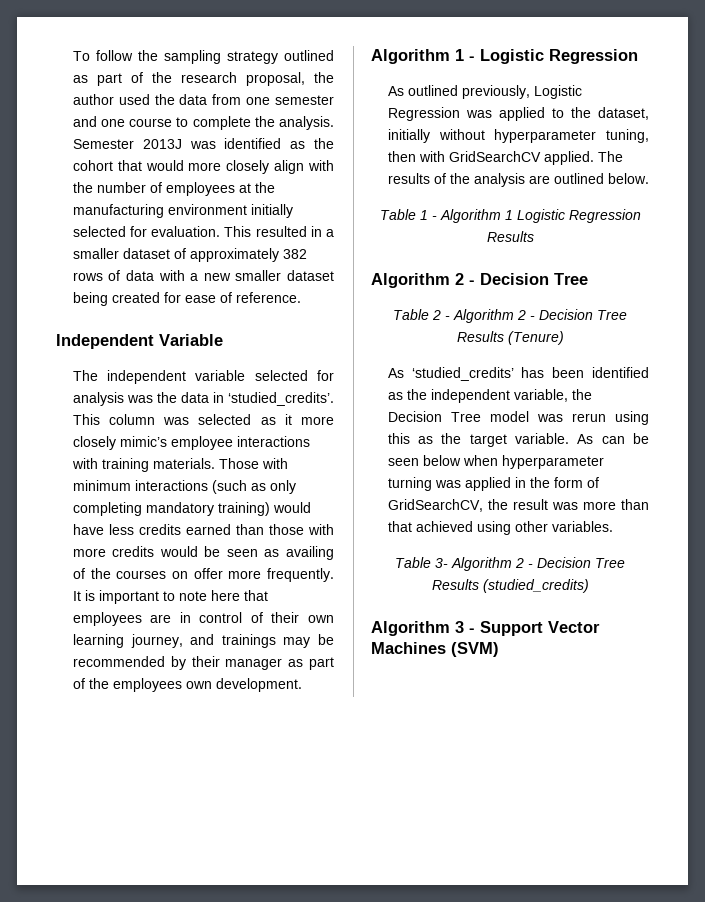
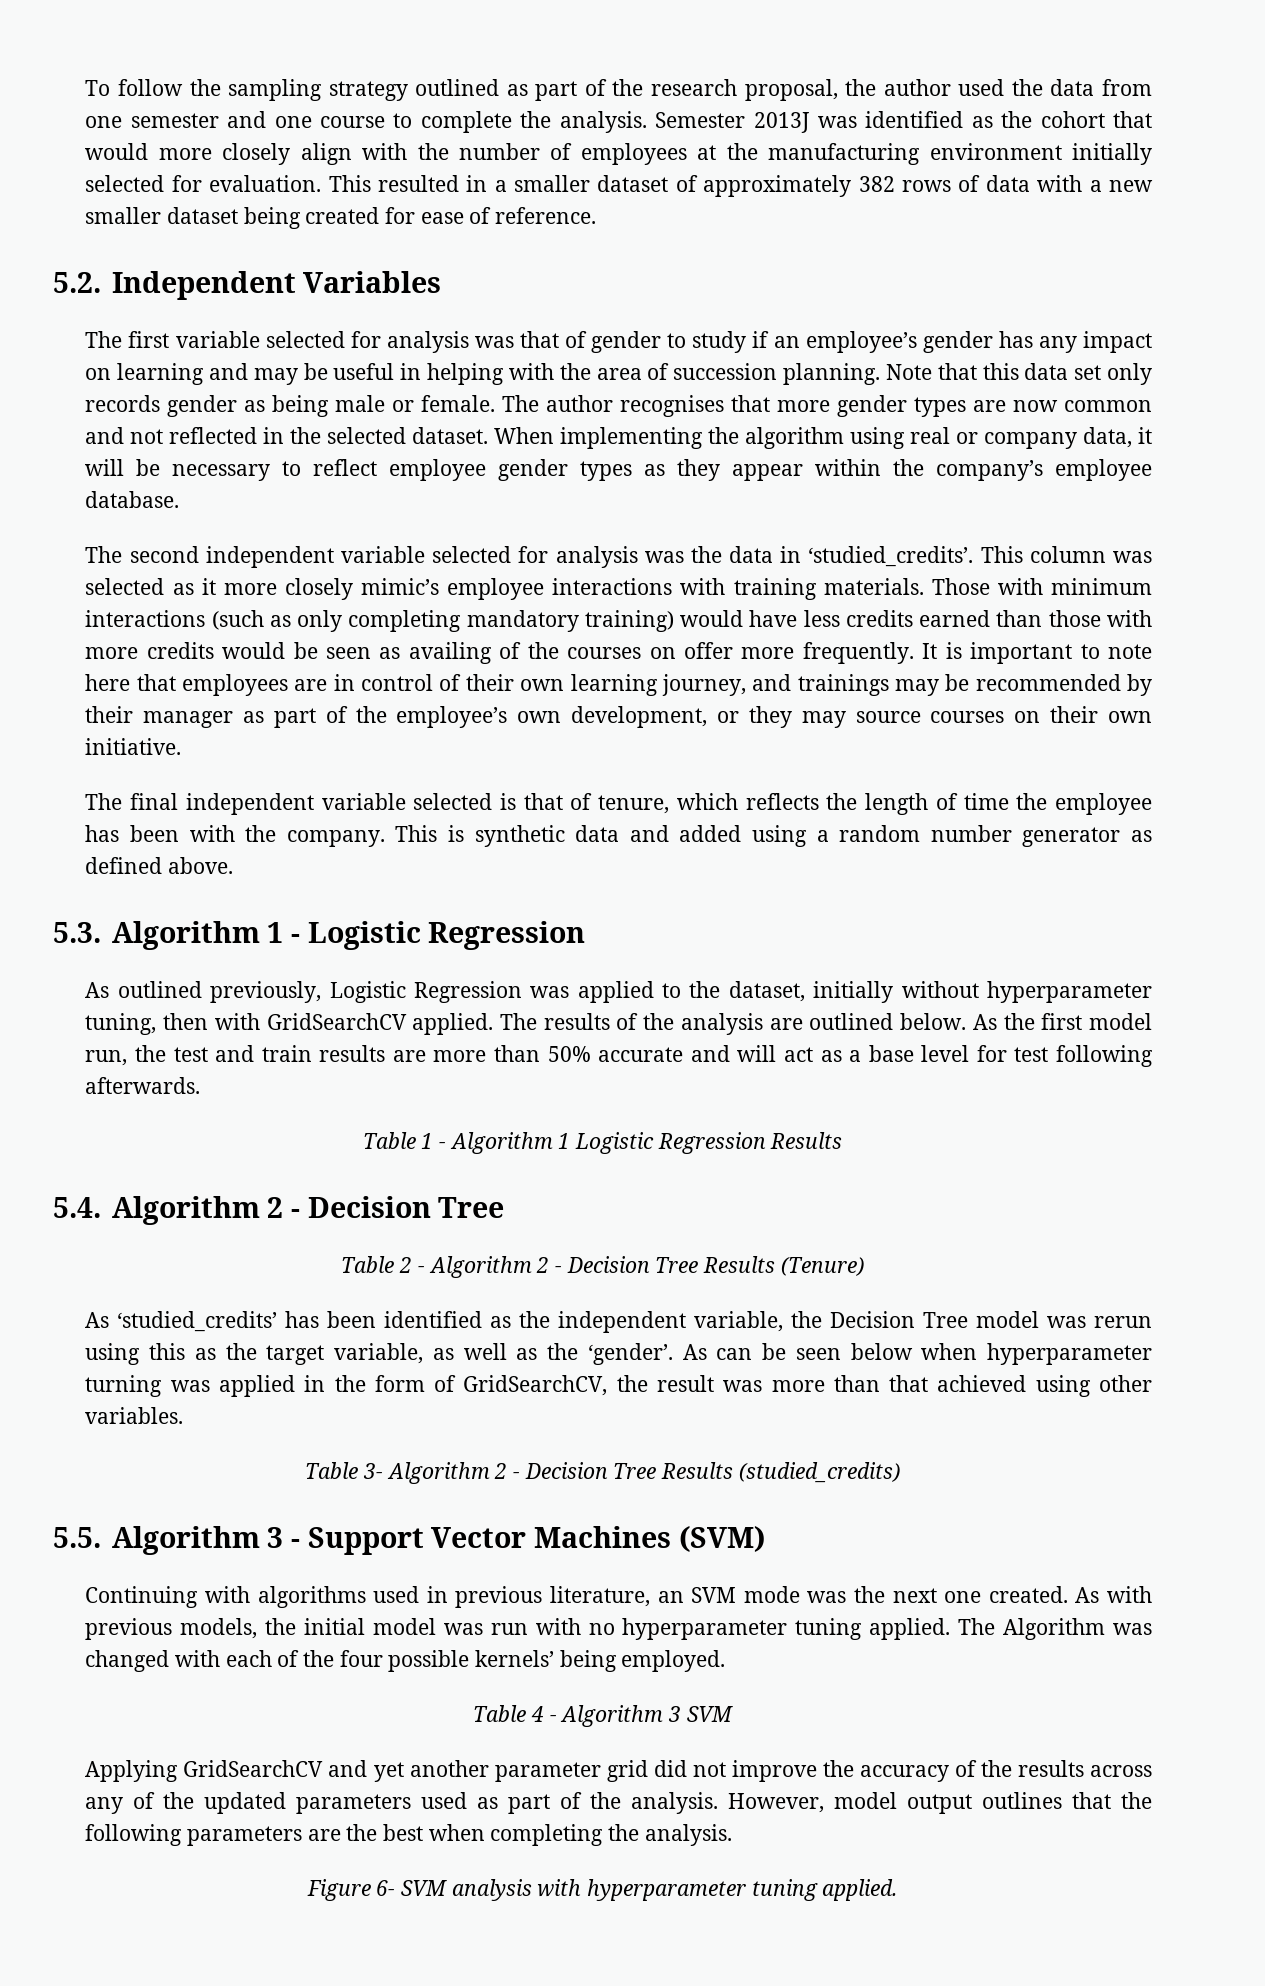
- Independent Variable
- The independent variable selected for analysis was the data in ‘studied_credits’.
+ 5.2. Independent Variables
+ The first variable selected for analysis was that of gender to study if an employee’s gender has any impact on learning and may be useful in helping with the area of succession planning. Note that this data set only records gender as being male or female. The author recognises that more gender types are now common and not reflected in the selected dataset. When implementing the algorithm using real or company data, it will be necessary to reflect employee gender types as they appear within the company’s employee database.
+ The second independent variable selected for analysis was the data in ‘studied_credits’.
- It is important to note here that employees are in control of their own learning journey, and trainings may be recommended by their manager as part of the employees own development.
- Algorithm 1 - Logistic Regression
+ It is important to note here that employees are in control of their own learning journey, and trainings may be recommended by their manager as part of the employee’s own development, or they may source courses on their own initiative.
+ The final independent variable selected is that of tenure, which reflects the length of time the employee has been with the company. This is synthetic data and added using a random number generator as defined above.
+ 5.3. Algorithm 1 - Logistic Regression
+ As the first model run, the test and train results are more than 50% accurate and will act as a base level for test following afterwards.
  Table 1 - Algorithm 1 Logistic Regression Results
- Algorithm 2 - Decision Tree
+ 5.4. Algorithm 2 - Decision Tree
- As ‘studied_credits’ has been identified as the independent variable, the Decision Tree model was rerun using this as the target variable.
+ As ‘studied_credits’ has been identified as the independent variable, the Decision Tree model was rerun using this as the target variable, as well as the ‘gender’.
- Algorithm 3 - Support Vector Machines (SVM)
+ 5.5. Algorithm 3 - Support Vector Machines (SVM)
+ Continuing with algorithms used in previous literature, an SVM mode was the next one created. As with previous models, the initial model was run with no hyperparameter tuning applied. The Algorithm was changed with each of the four possible kernels’ being employed.
+ Table 4 - Algorithm 3 SVM
+ Applying GridSearchCV and yet another parameter grid did not improve the accuracy of the results across any of the updated parameters used as part of the analysis. However, model output outlines that the following parameters are the best when completing the analysis.
+ Figure 6- SVM analysis with hyperparameter tuning applied.

